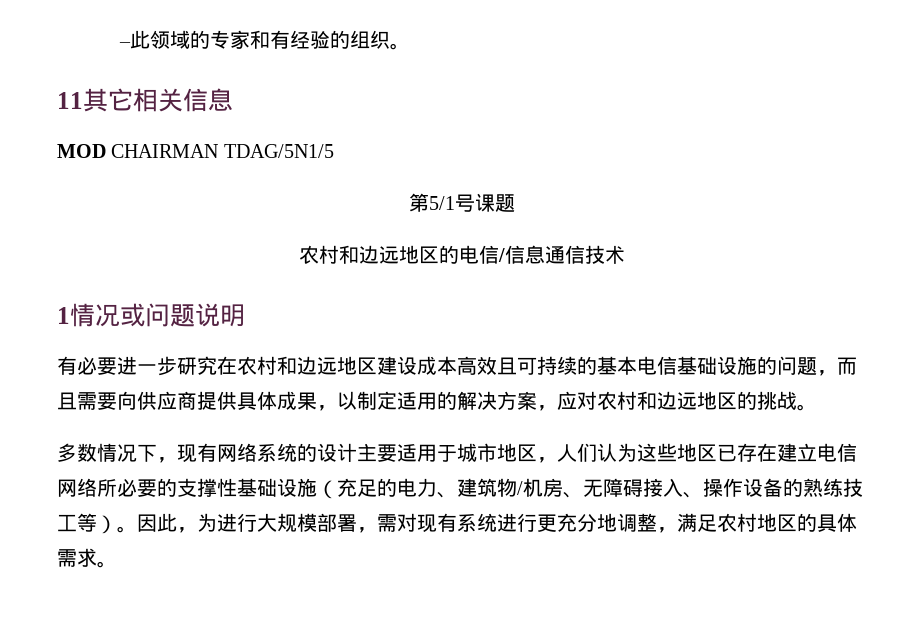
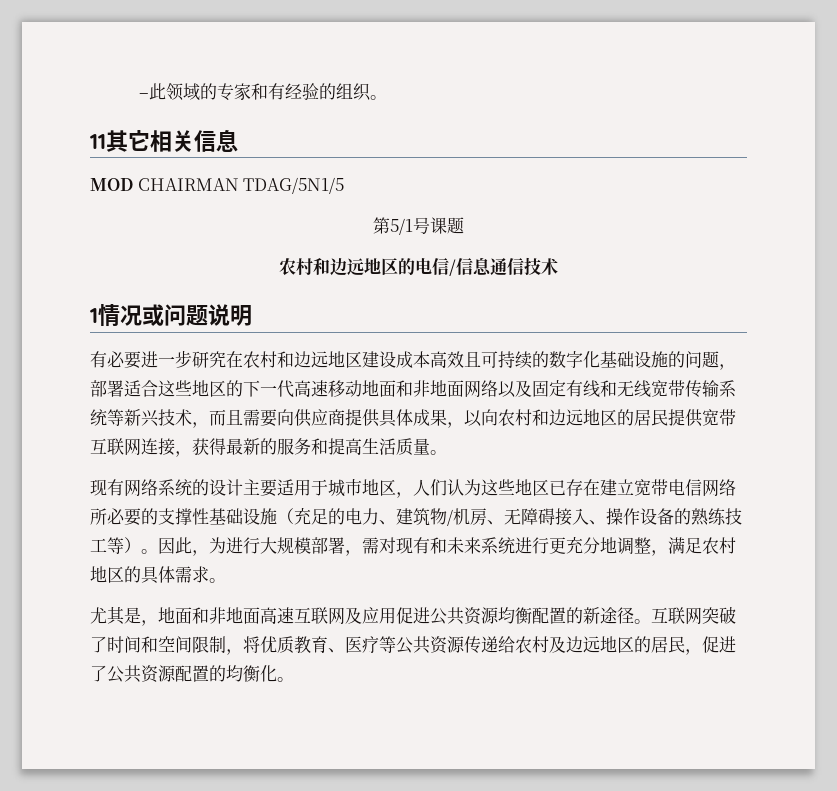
- 有必要进一步研究在农村和边远地区建设成本高效且可持续的基本电信基础设施的问题，而且需要向供应商提供具体成果，以制定适用的解决方案，应对农村和边远地区的挑战。
- 多数情况下，现有网络系统的设计主要适用于城市地区，人们认为这些地区已存在建立电信网络所必要的支撑性基础设施（充足的电力、建筑物/机房、无障碍接入、操作设备的熟练技工等）。
+ 有必要进一步研究在农村和边远地区建设成本高效且可持续的数字化基础设施的问题，部署适合这些地区的下一代高速移动地面和非地面网络以及固定有线和无线宽带传输系统等新兴技术，而且需要向供应商提供具体成果，以向农村和边远地区的居民提供宽带互联网连接，获得最新的服务和提高生活质量。
+ 现有网络系统的设计主要适用于城市地区，人们认为这些地区已存在建立宽带电信网络所必要的支撑性基础设施（充足的电力、建筑物/机房、无障碍接入、操作设备的熟练技工等）。
- 因此，为进行大规模部署，需对现有系统进行更充分地调整，满足农村地区的具体需求。
+ 因此，为进行大规模部署，需对现有和未来系统进行更充分地调整，满足农村地区的具体需求。
+ 尤其是，地面和非地面高速互联网及应用促进公共资源均衡配置的新途径。互联网突破了时间和空间限制，将优质教育、医疗等公共资源传递给农村及边远地区的居民，促进了公共资源配置的均衡化。

